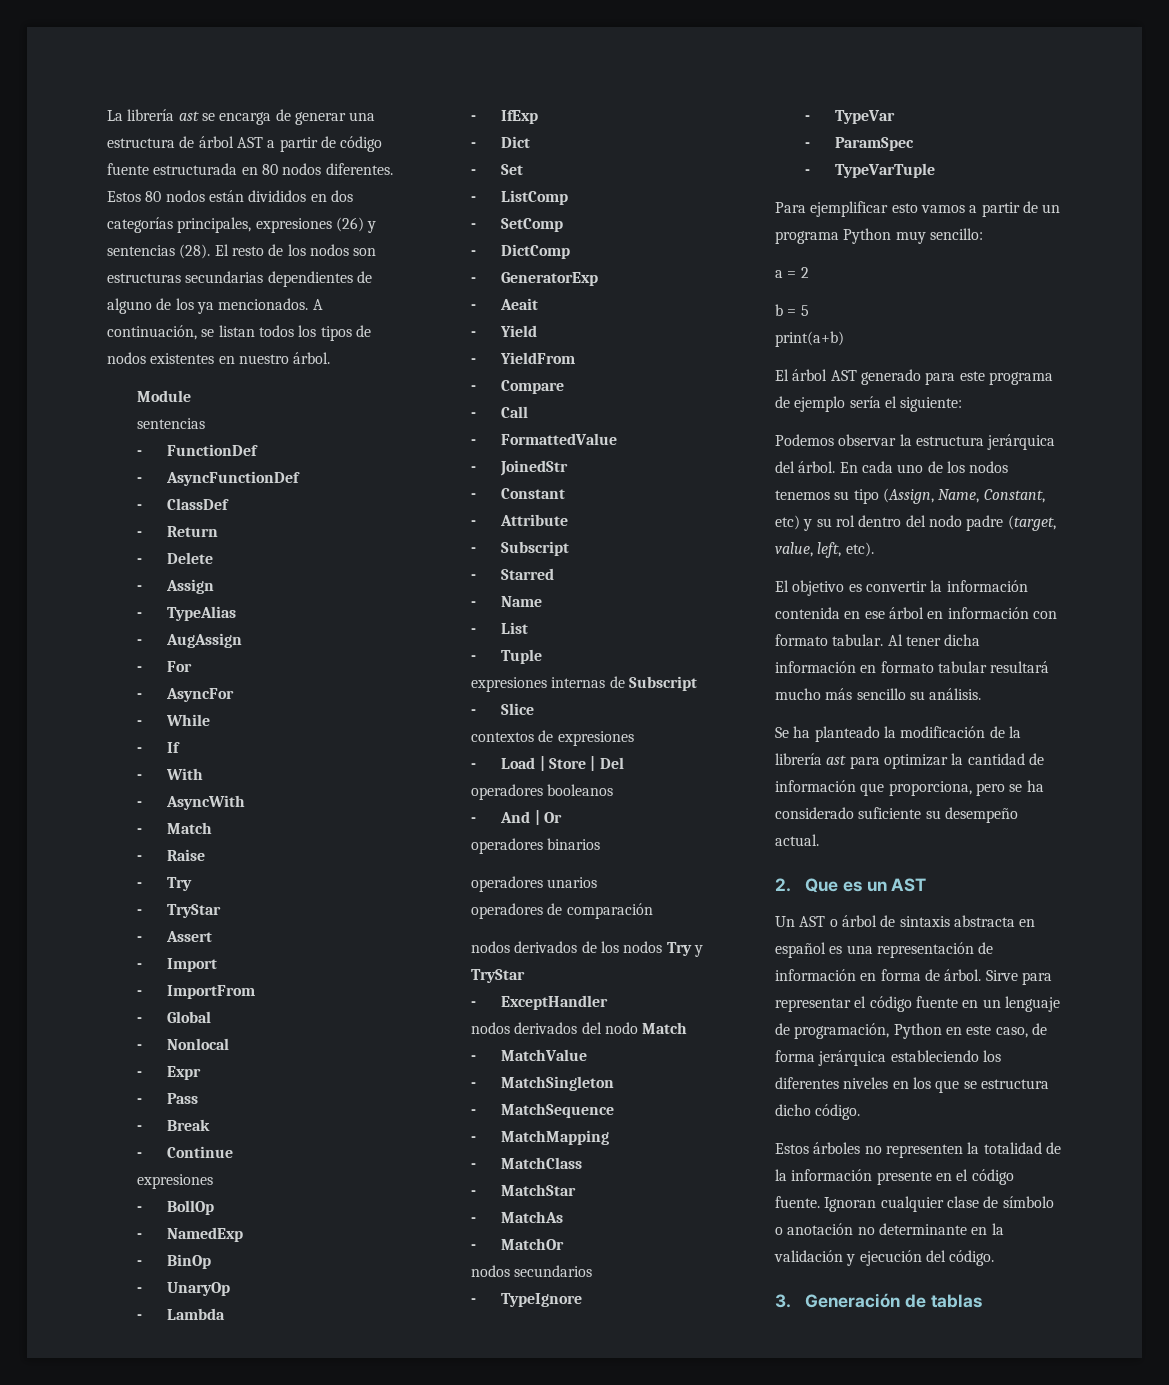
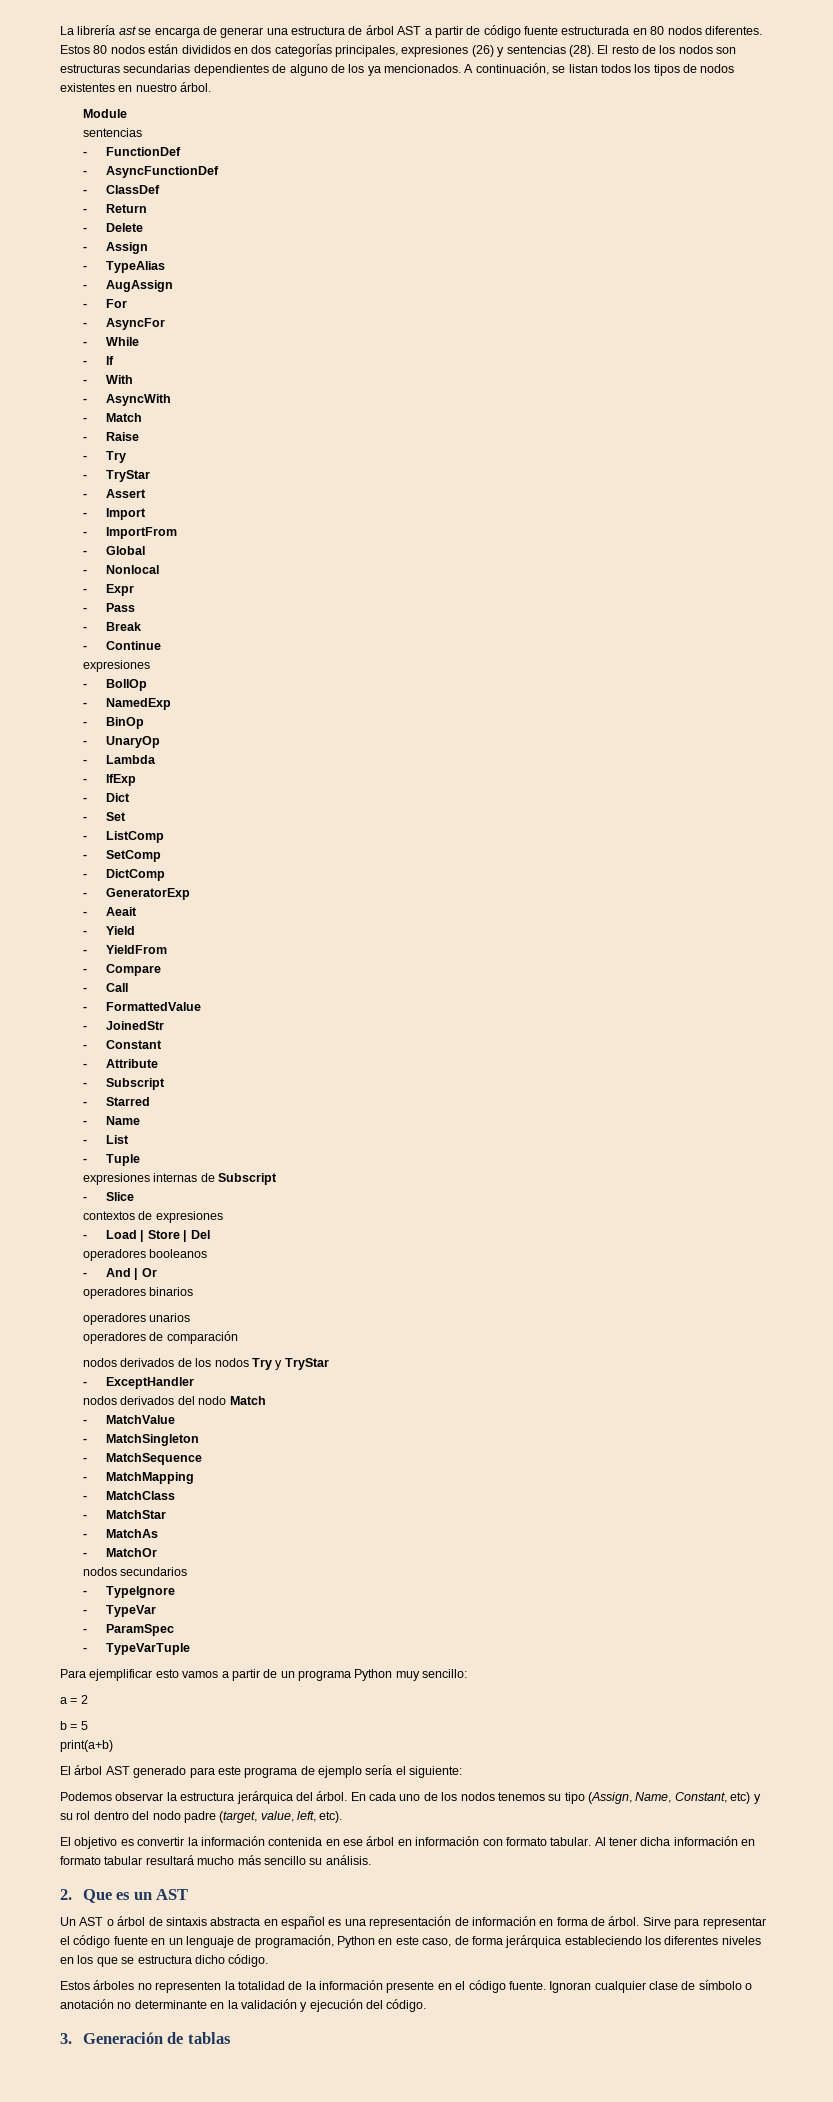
- Se ha planteado la modificación de la librería ast para optimizar la cantidad de información que proporciona, pero se ha considerado suficiente su desempeño actual.

